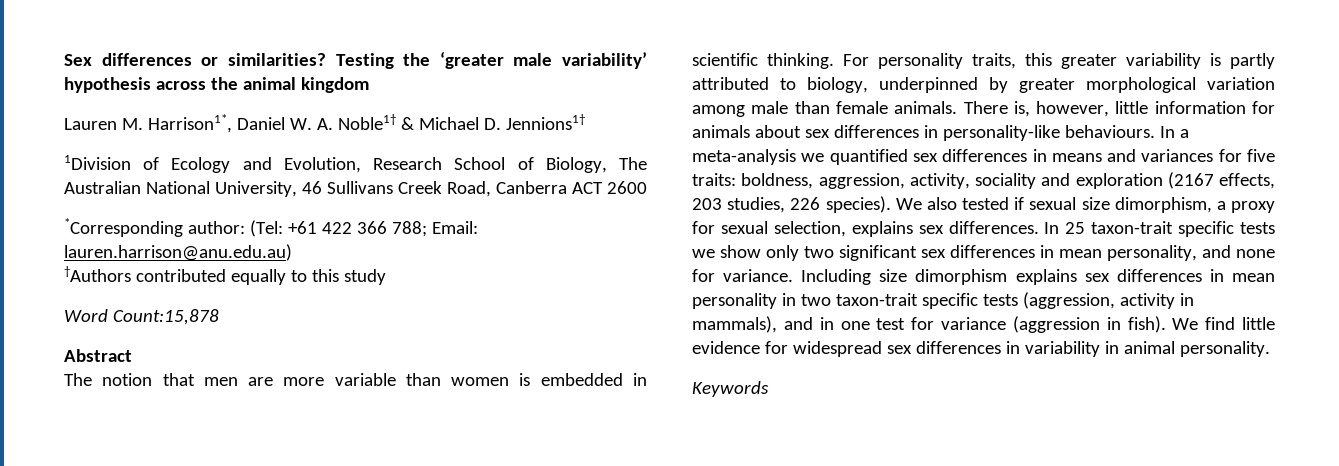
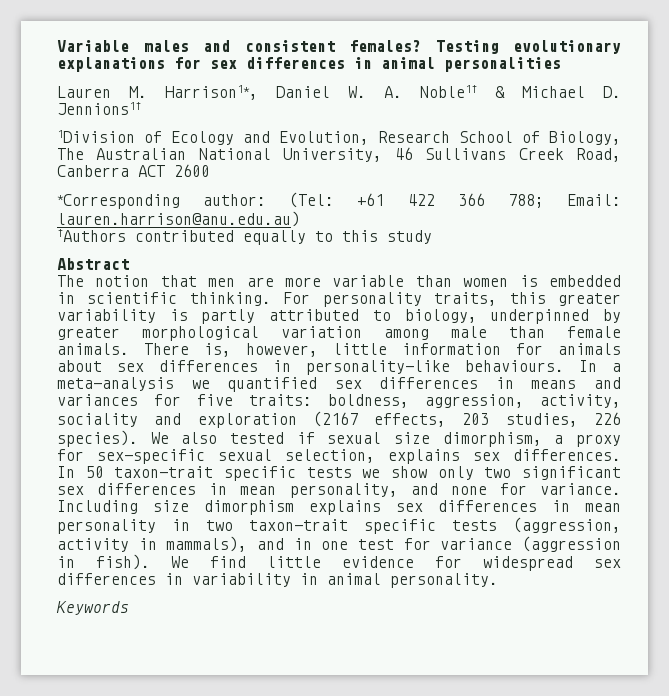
- Sex differences or similarities? Testing the ‘greater male variability’ hypothesis across the animal kingdom
+ Variable males and consistent females? Testing evolutionary explanations for sex differences in animal personalities
- Word Count:15,878
- We also tested if sexual size dimorphism, a proxy for sexual selection, explains sex differences.
+ We also tested if sexual size dimorphism, a proxy for sex-specific sexual selection, explains sex differences.
- In 25 taxon-trait specific tests we show only two significant sex differences in mean personality, and none for variance.
+ In 50 taxon-trait specific tests we show only two significant sex differences in mean personality, and none for variance.

